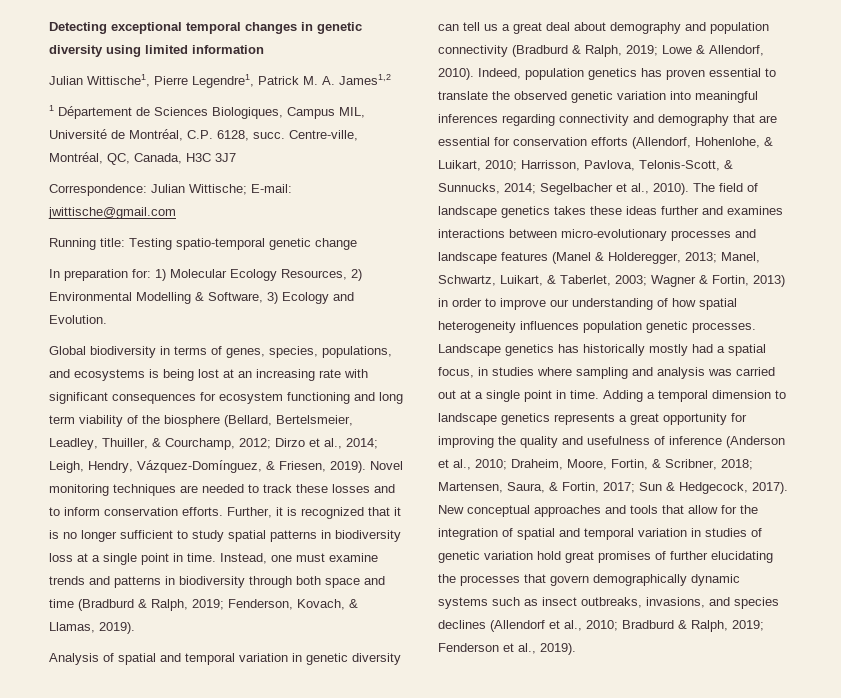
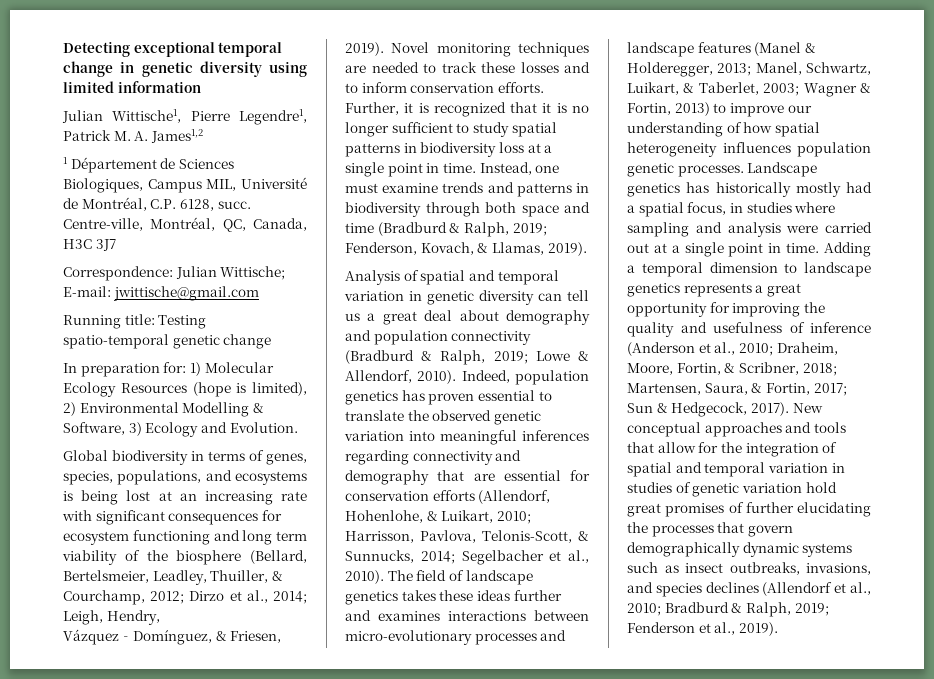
- Detecting exceptional temporal changes in genetic diversity using limited information
+ Detecting exceptional temporal change in genetic diversity using limited information
- In preparation for: 1) Molecular Ecology Resources, 2) Environmental Modelling & Software, 3) Ecology and Evolution.
+ In preparation for: 1) Molecular Ecology Resources (hope is limited), 2) Environmental Modelling & Software, 3) Ecology and Evolution.
- The field of landscape genetics takes these ideas further and examines interactions between micro-evolutionary processes and landscape features (Manel & Holderegger, 2013; Manel, Schwartz, Luikart, & Taberlet, 2003; Wagner & Fortin, 2013) in order to improve our understanding of how spatial heterogeneity influences population genetic processes.
+ The field of landscape genetics takes these ideas further and examines interactions between micro-evolutionary processes and landscape features (Manel & Holderegger, 2013; Manel, Schwartz, Luikart, & Taberlet, 2003; Wagner & Fortin, 2013) to improve our understanding of how spatial heterogeneity influences population genetic processes.
- Landscape genetics has historically mostly had a spatial focus, in studies where sampling and analysis was carried out at a single point in time.
+ Landscape genetics has historically mostly had a spatial focus, in studies where sampling and analysis were carried out at a single point in time.

